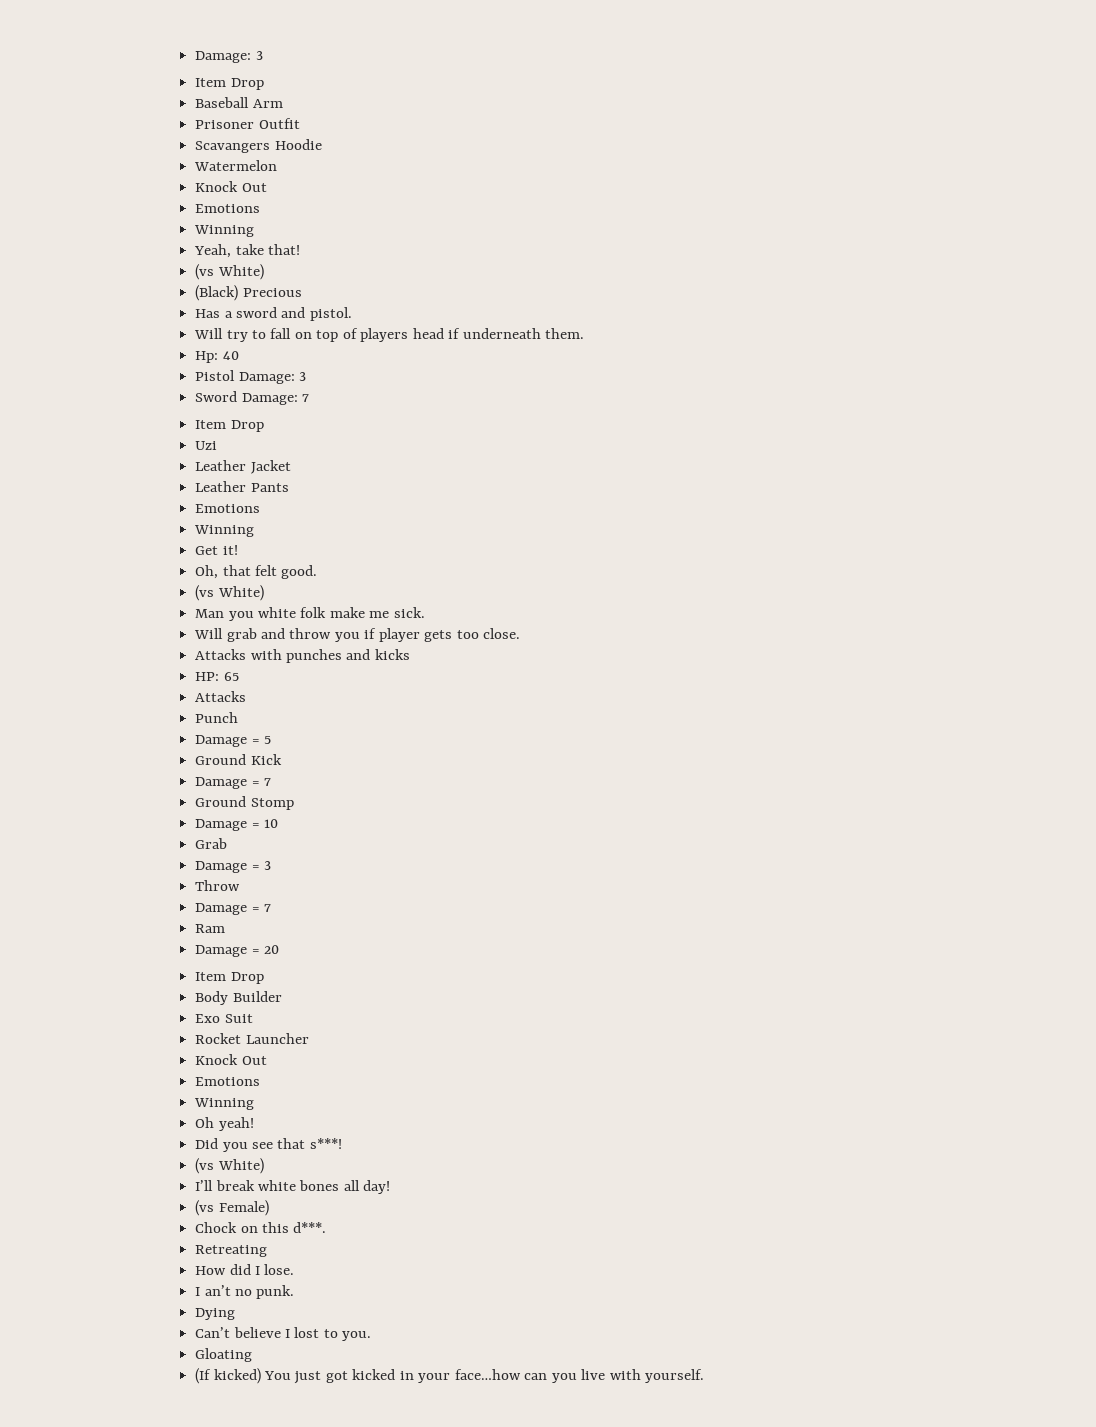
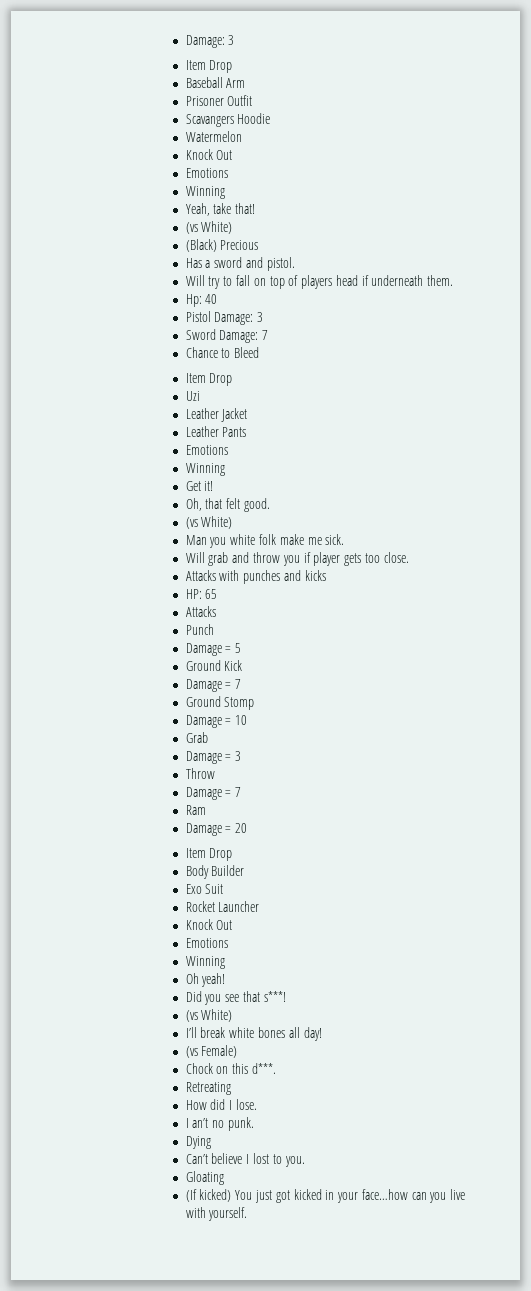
+ Chance to Bleed

